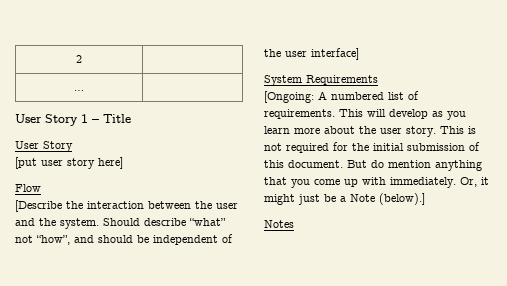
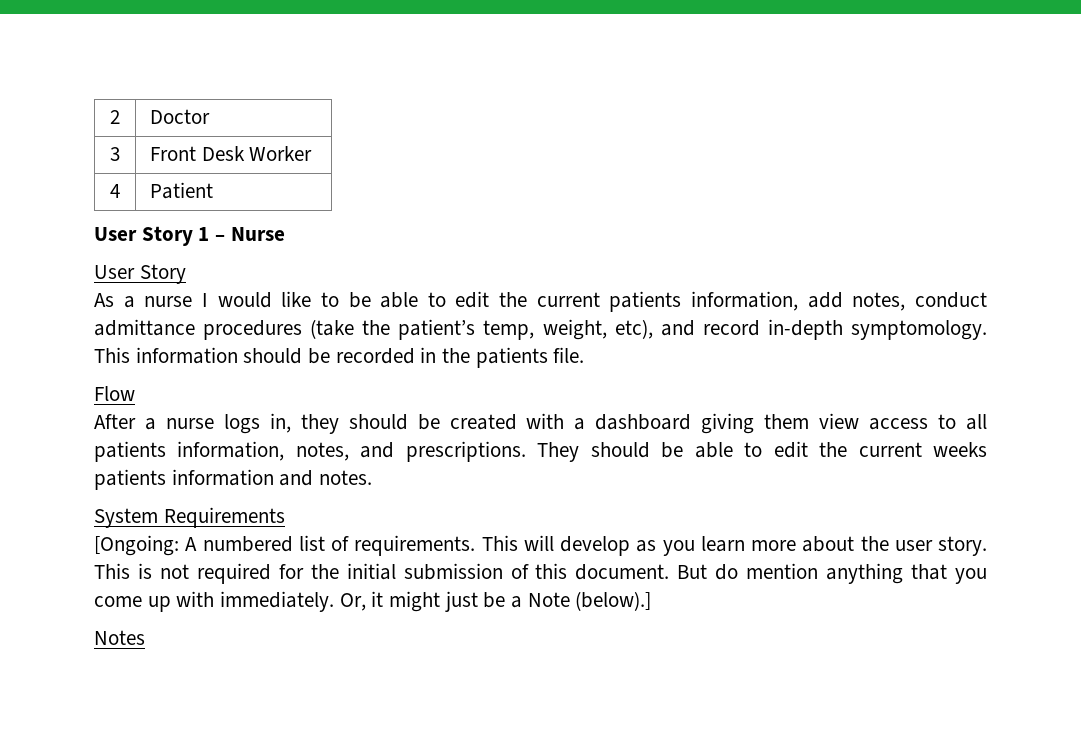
- 2 |
- … |
+ 2 | Doctor
+ 3 | Front Desk Worker
+ 4 | Patient
- User Story 1 – Title
+ User Story 1 – Nurse
- [put user story here]
+ As a nurse I would like to be able to edit the current patients information, add notes, conduct admittance procedures (take the patient’s temp, weight, etc), and record in-depth symptomology. This information should be recorded in the patients file.
  Flow
- [Describe the interaction between the user and the system. Should describe “what” not “how”, and should be independent of the user interface]
+ After a nurse logs in, they should be created with a dashboard giving them view access to all patients information, notes, and prescriptions. They should be able to edit the current weeks patients information and notes.

